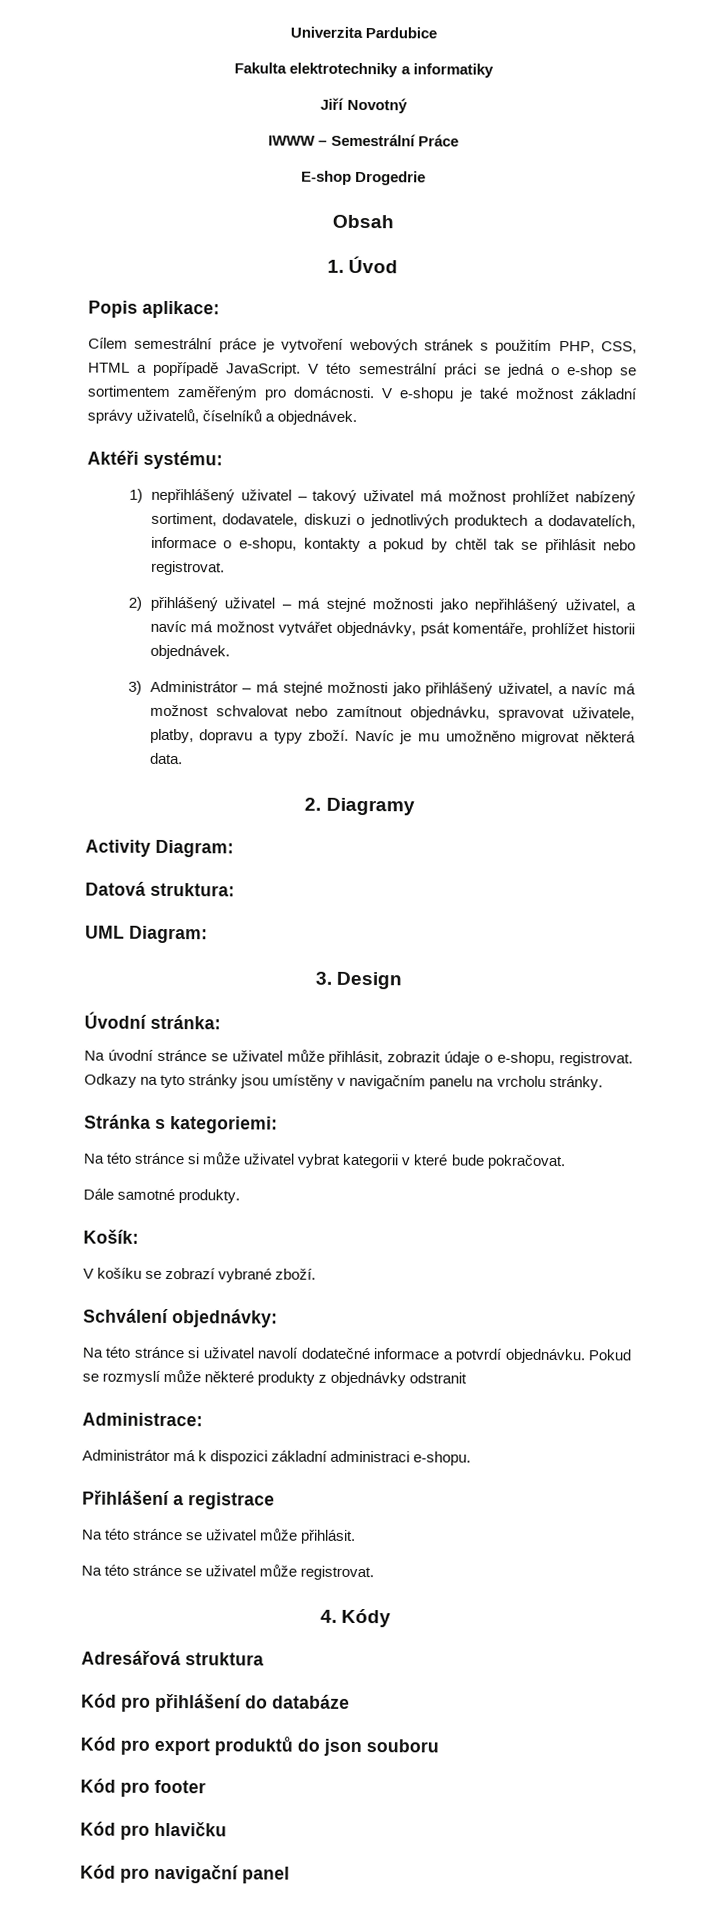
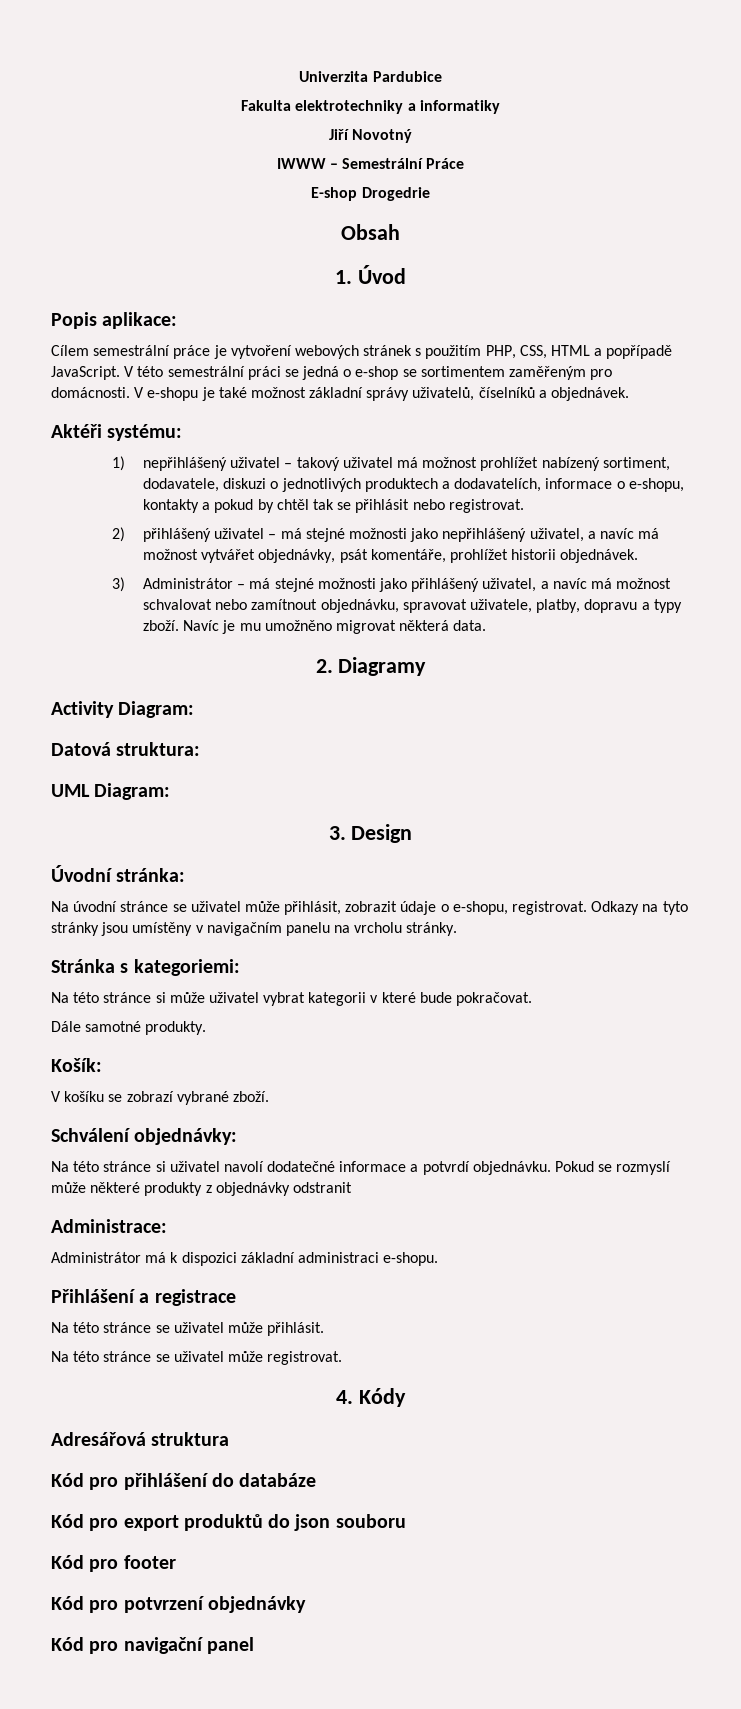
- Kód pro hlavičku
+ Kód pro potvrzení objednávky

